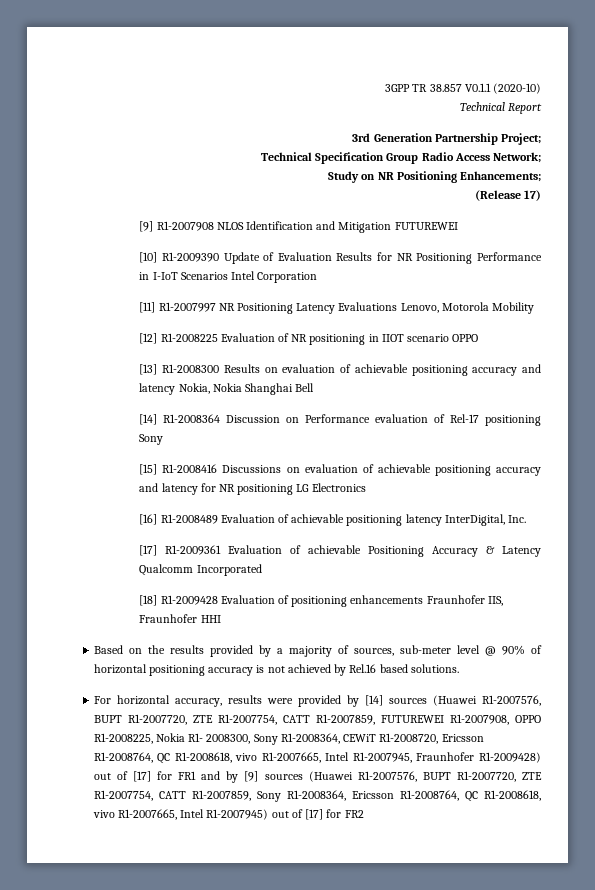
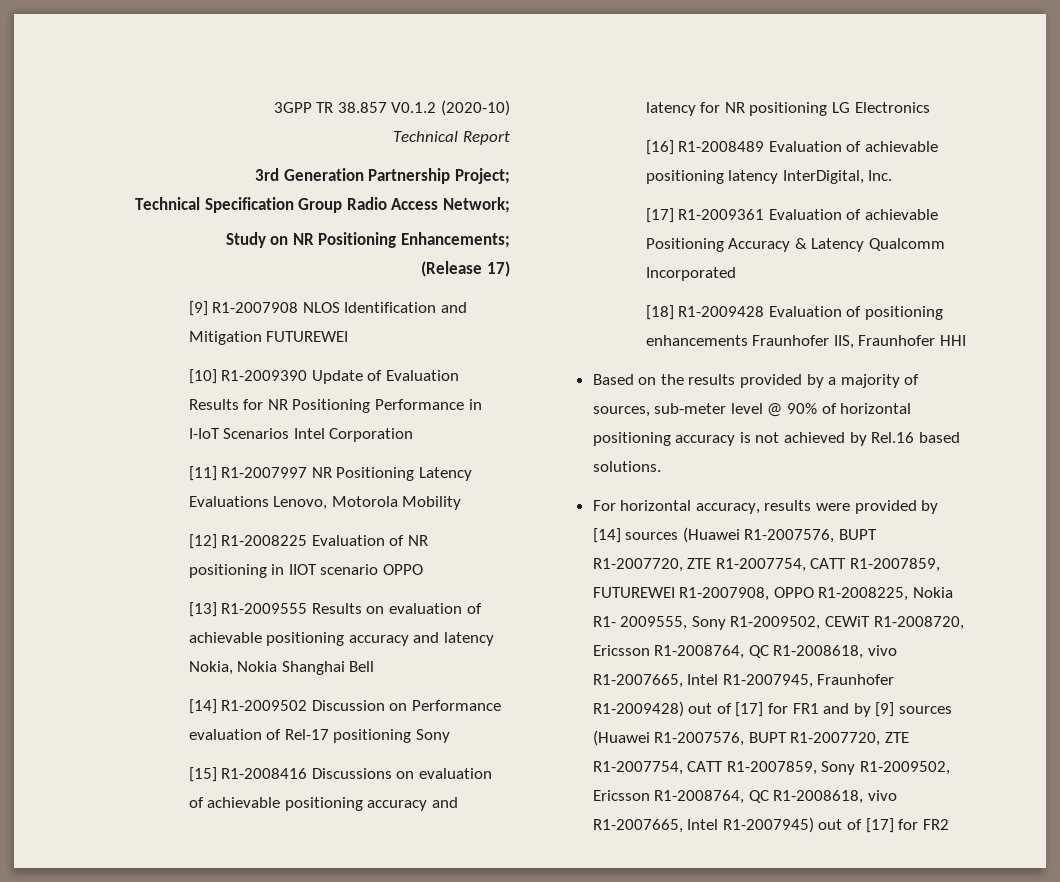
- 3GPP TR 38.857 V0.1.1 (2020-10)
+ 3GPP TR 38.857 V0.1.2 (2020-10)
- [13] R1-2008300 Results on evaluation of achievable positioning accuracy and latency Nokia, Nokia Shanghai Bell
+ [13] R1-2009555 Results on evaluation of achievable positioning accuracy and latency Nokia, Nokia Shanghai Bell
- [14] R1-2008364 Discussion on Performance evaluation of Rel-17 positioning Sony
+ [14] R1-2009502 Discussion on Performance evaluation of Rel-17 positioning Sony
- For horizontal accuracy, results were provided by [14] sources (Huawei R1-2007576, BUPT R1-2007720, ZTE R1-2007754, CATT R1-2007859, FUTUREWEI R1-2007908, OPPO R1-2008225, Nokia R1- 2008300, Sony R1-2008364, CEWiT R1-2008720, Ericsson R1-2008764, QC R1-2008618, vivo R1-2007665, Intel R1-2007945, Fraunhofer R1-2009428) out of [17] for FR1 and by [9] sources (Huawei R1-2007576, BUPT R1-2007720, ZTE R1-2007754, CATT R1-2007859, Sony R1-2008364, Ericsson R1-2008764, QC R1-2008618, vivo R1-2007665, Intel R1-2007945) out of [17] for FR2
+ For horizontal accuracy, results were provided by [14] sources (Huawei R1-2007576, BUPT R1-2007720, ZTE R1-2007754, CATT R1-2007859, FUTUREWEI R1-2007908, OPPO R1-2008225, Nokia R1- 2009555, Sony R1-2009502, CEWiT R1-2008720, Ericsson R1-2008764, QC R1-2008618, vivo R1-2007665, Intel R1-2007945, Fraunhofer R1-2009428) out of [17] for FR1 and by [9] sources (Huawei R1-2007576, BUPT R1-2007720, ZTE R1-2007754, CATT R1-2007859, Sony R1-2009502, Ericsson R1-2008764, QC R1-2008618, vivo R1-2007665, Intel R1-2007945) out of [17] for FR2

